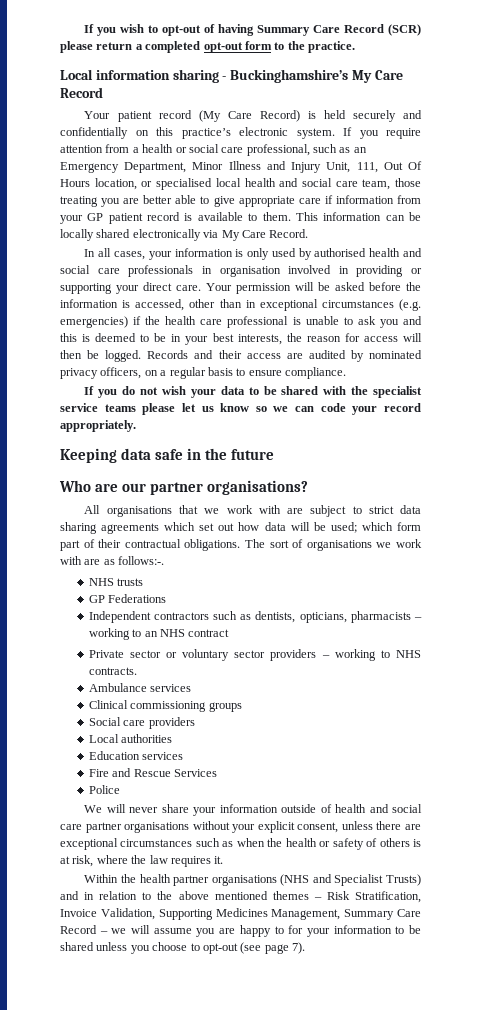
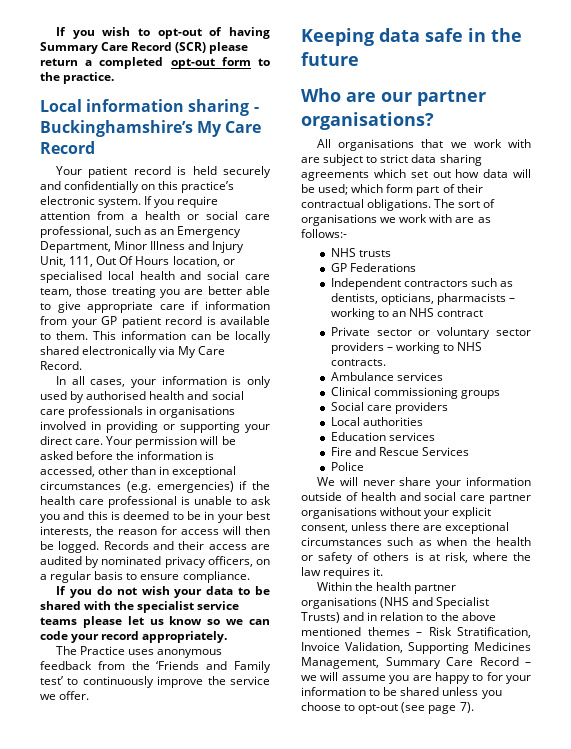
- Your patient record (My Care Record) is held securely and confidentially on this practice’s electronic system.
+ Your patient record is held securely and confidentially on this practice’s electronic system.
- In all cases, your information is only used by authorised health and social care professionals in organisation involved in providing or supporting your direct care.
+ In all cases, your information is only used by authorised health and social care professionals in organisations involved in providing or supporting your direct care.
+ The Practice uses anonymous feedback from the ‘Friends and Family test’ to continuously improve the service we offer.
- The sort of organisations we work with are as follows:-.
+ The sort of organisations we work with are as follows:-

